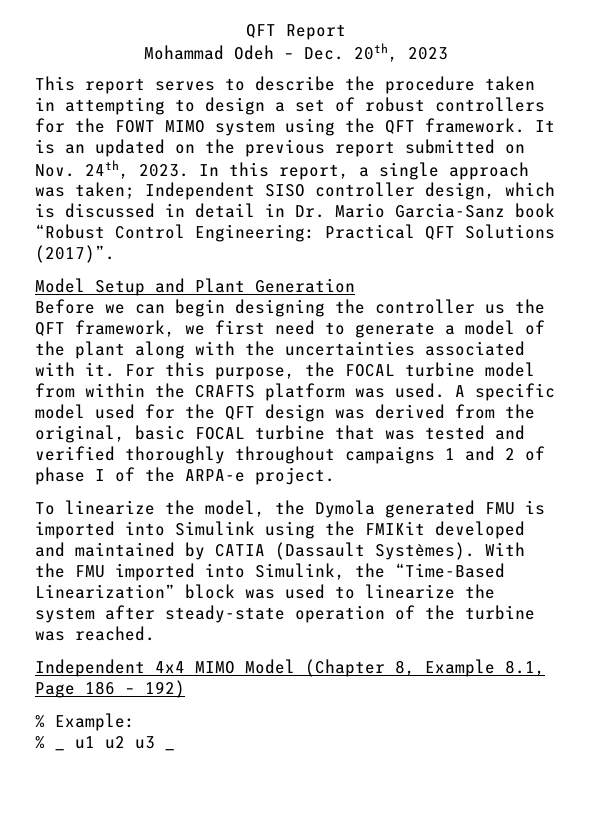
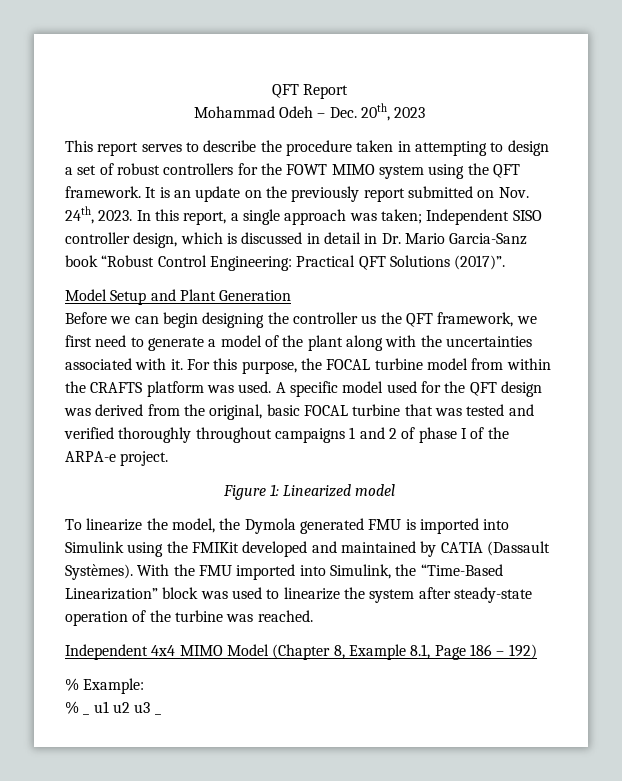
- It is an updated on the previous report submitted on Nov. 24th, 2023.
+ It is an update on the previously report submitted on Nov. 24th, 2023.
+ Figure 1: Linearized model

